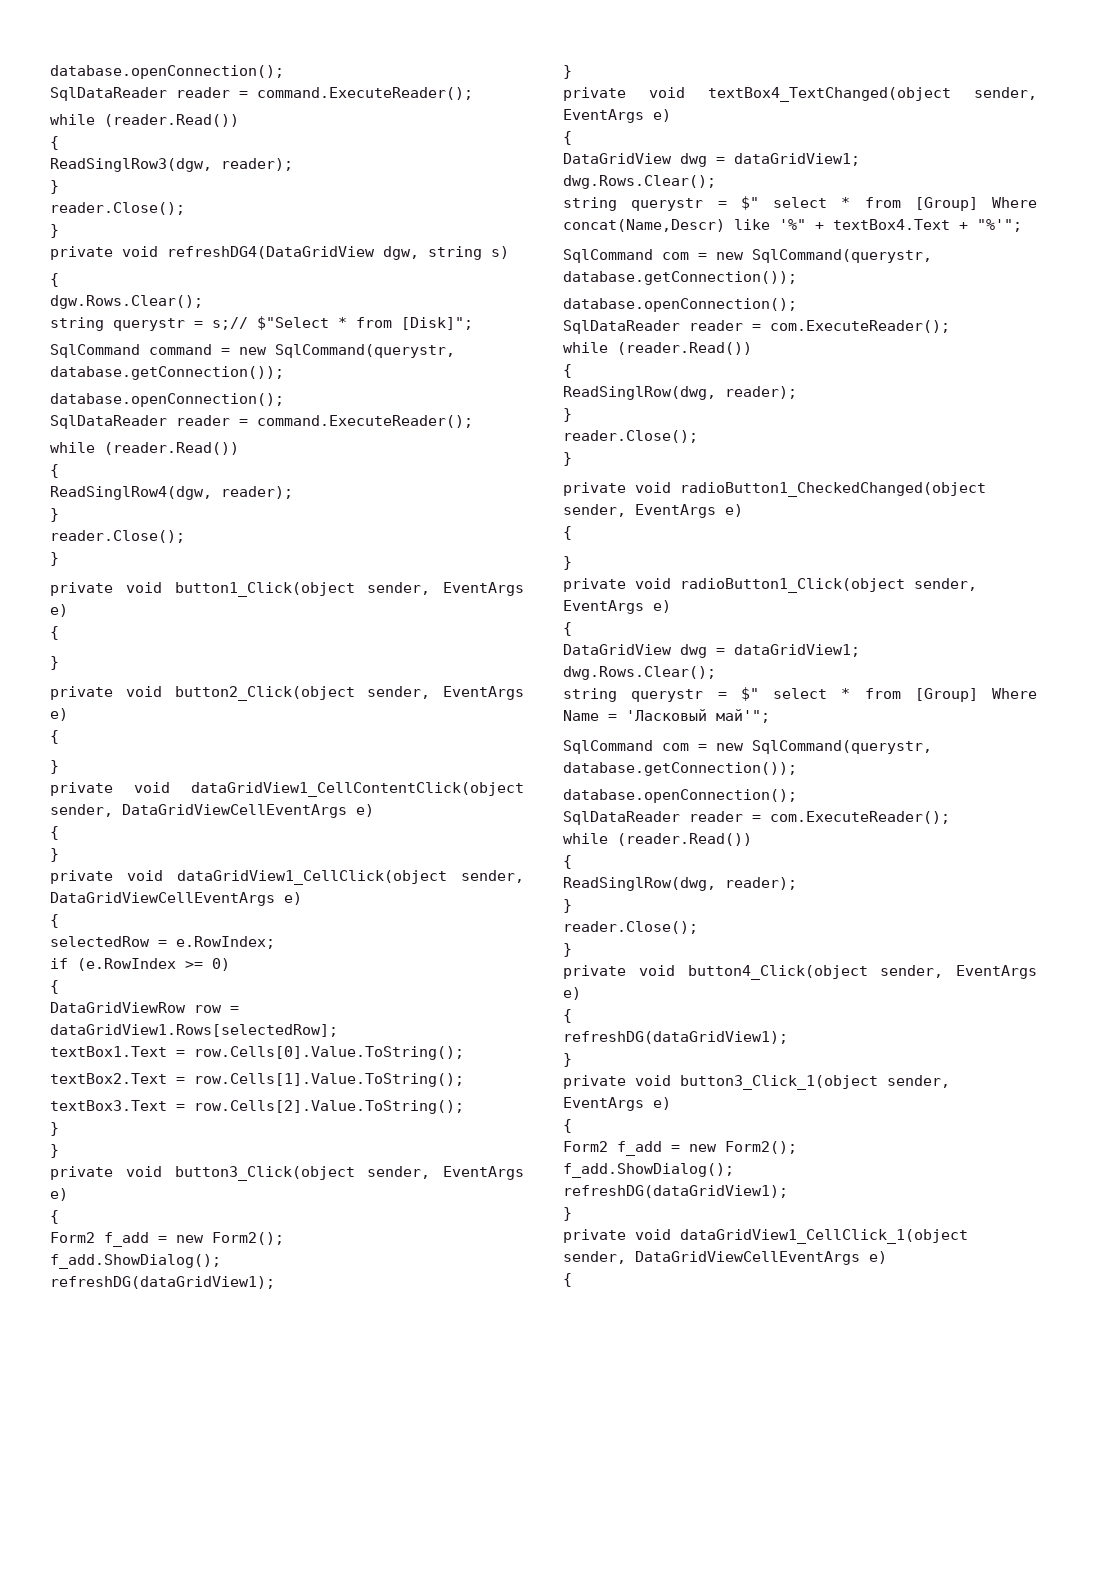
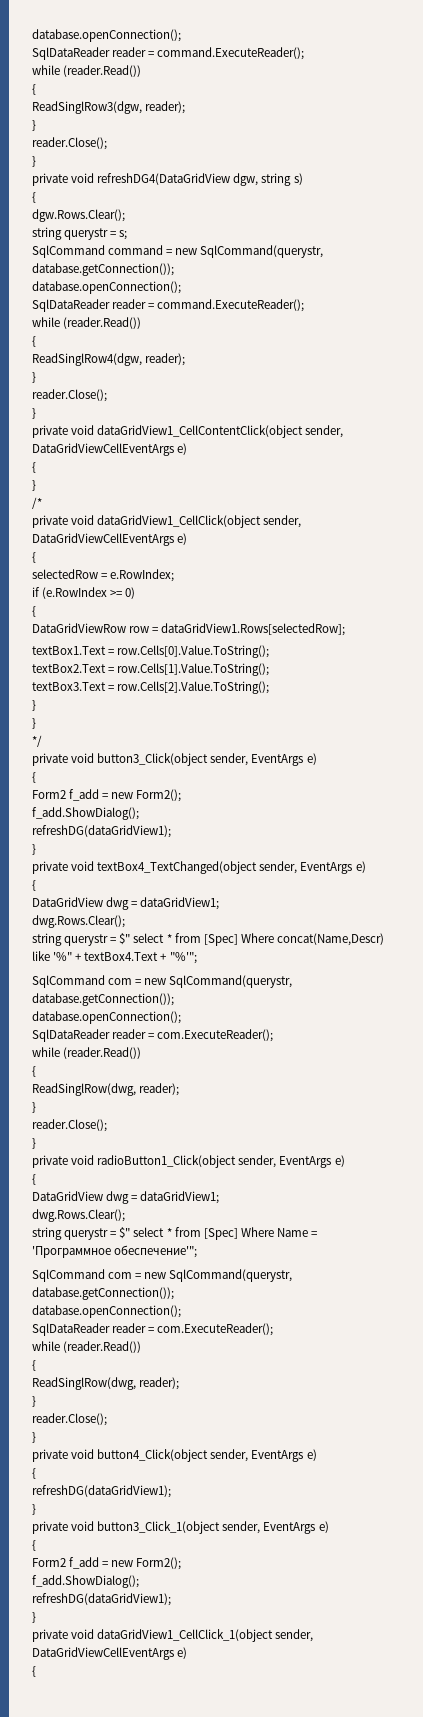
- string querystr = s;// $"Select * from [Disk]";
+ string querystr = s;
- private void button1_Click(object sender, EventArgs e)
- {
- }
- private void button2_Click(object sender, EventArgs e)
- {
- }
+ /*
+ */
- string querystr = $" select * from [Group] Where concat(Name,Descr) like '%" + textBox4.Text + "%'";
+ string querystr = $" select * from [Spec] Where concat(Name,Descr) like '%" + textBox4.Text + "%'";
- private void radioButton1_CheckedChanged(object sender, EventArgs e)
- {
- }
- string querystr = $" select * from [Group] Where Name = 'Ласковый май'";
+ string querystr = $" select * from [Spec] Where Name = 'Программное обеспечение'";

